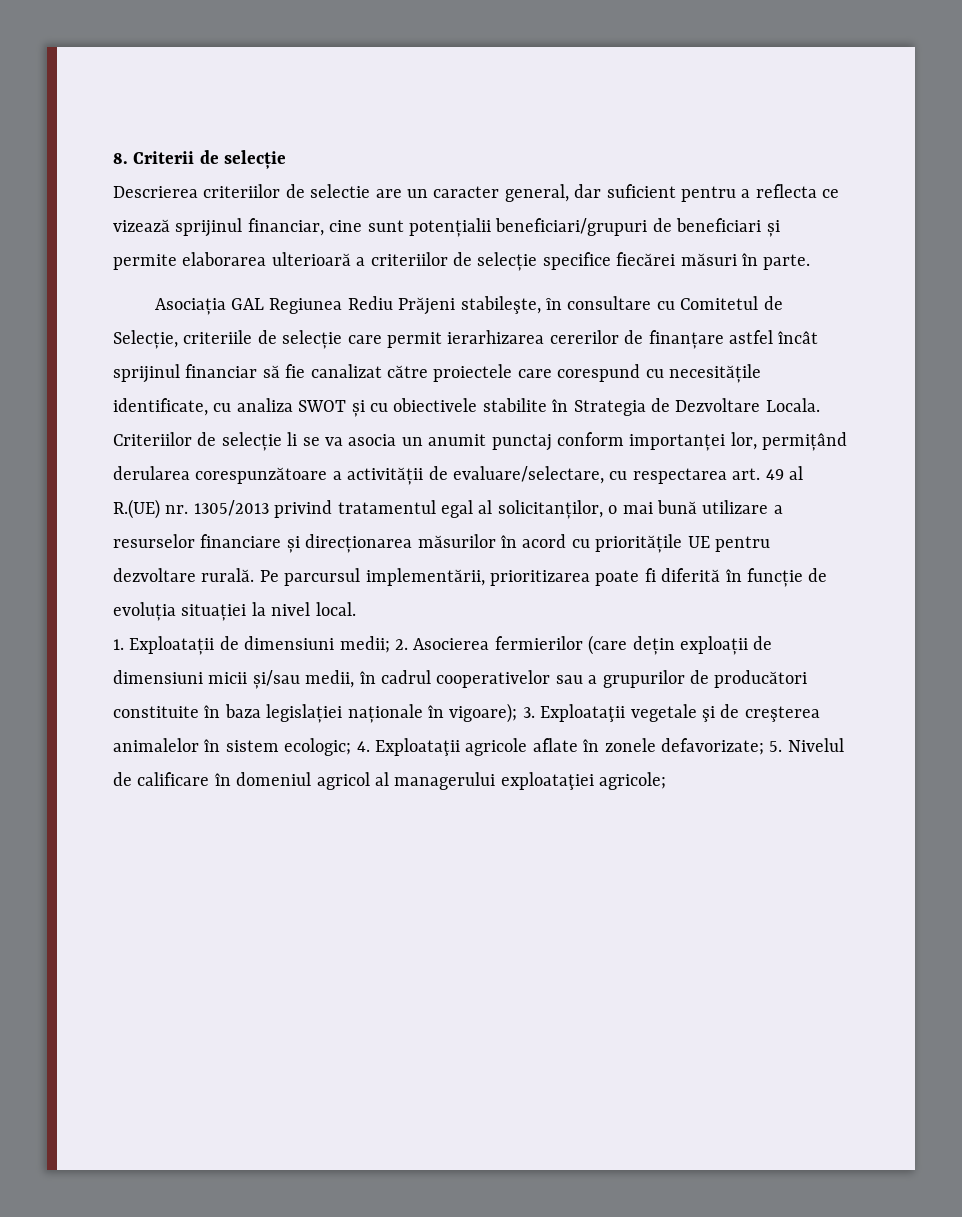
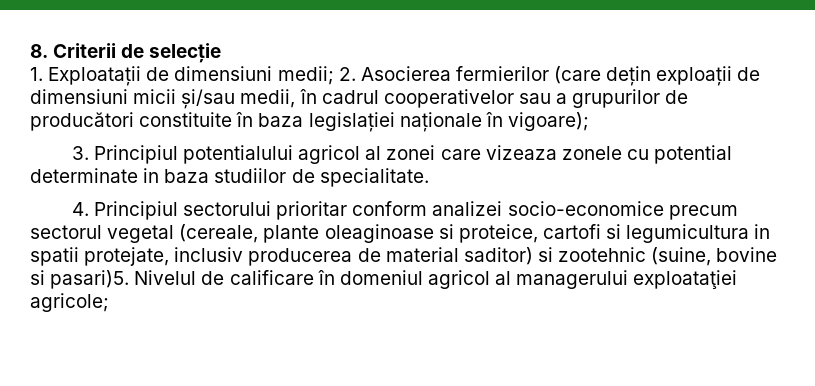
- Descrierea criteriilor de selectie are un caracter general, dar suficient pentru a reflecta ce vizează sprijinul financiar, cine sunt potențialii beneficiari/grupuri de beneficiari și permite elaborarea ulterioară a criteriilor de selecție specifice fiecărei măsuri în parte.
- Asociația GAL Regiunea Rediu Prăjeni stabileşte, ȋn consultare cu Comitetul de Selecție, criteriile de selecție care permit ierarhizarea cererilor de finanțare astfel încât sprijinul financiar să fie canalizat către proiectele care corespund cu necesitățile identificate, cu analiza SWOT și cu obiectivele stabilite în Strategia de Dezvoltare Locala. Criteriilor de selecție li se va asocia un anumit punctaj conform importanței lor, permițând derularea corespunzătoare a activității de evaluare/selectare, cu respectarea art. 49 al R.(UE) nr. 1305/2013 privind tratamentul egal al solicitanților, o mai bună utilizare a resurselor financiare și direcționarea măsurilor în acord cu prioritățile UE pentru dezvoltare rurală. Pe parcursul implementării, prioritizarea poate fi diferită în funcție de evoluția situației la nivel local.
- 1. Exploatații de dimensiuni medii; 2. Asocierea fermierilor (care dețin exploații de dimensiuni micii și/sau medii, în cadrul cooperativelor sau a grupurilor de producători constituite în baza legislației naționale în vigoare); 3. Exploataţii vegetale şi de creşterea animalelor în sistem ecologic; 4. Exploataţii agricole aflate în zonele defavorizate; 5. Nivelul de calificare în domeniul agricol al managerului exploataţiei agricole;
+ 1. Exploatații de dimensiuni medii; 2. Asocierea fermierilor (care dețin exploații de dimensiuni micii și/sau medii, în cadrul cooperativelor sau a grupurilor de producători constituite în baza legislației naționale în vigoare);
+ 3. Principiul potentialului agricol al zonei care vizeaza zonele cu potential determinate in baza studiilor de specialitate.
+ 4. Principiul sectorului prioritar conform analizei socio-economice precum sectorul vegetal (cereale, plante oleaginoase si proteice, cartofi si legumicultura in spatii protejate, inclusiv producerea de material saditor) si zootehnic (suine, bovine si pasari)5. Nivelul de calificare în domeniul agricol al managerului exploataţiei agricole;

